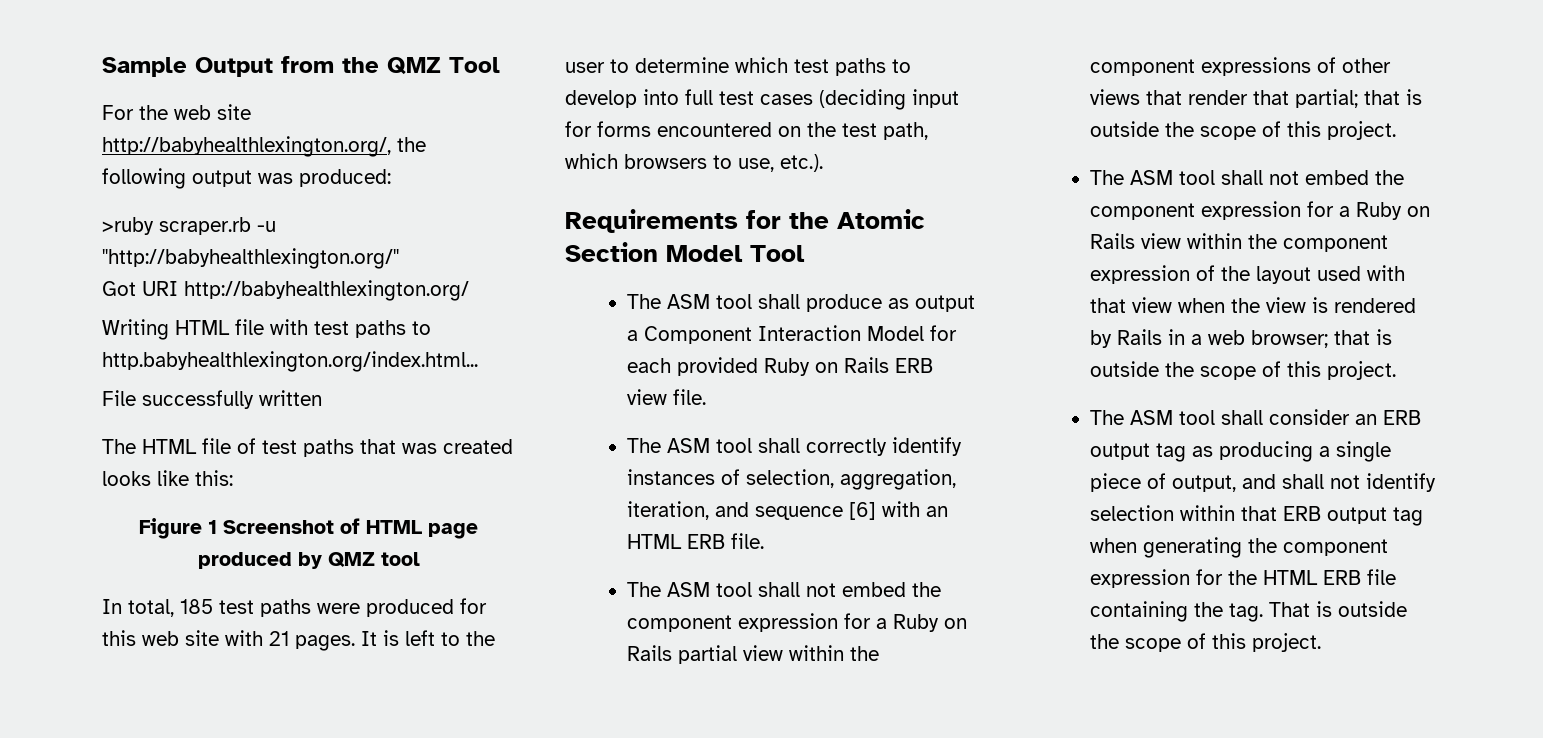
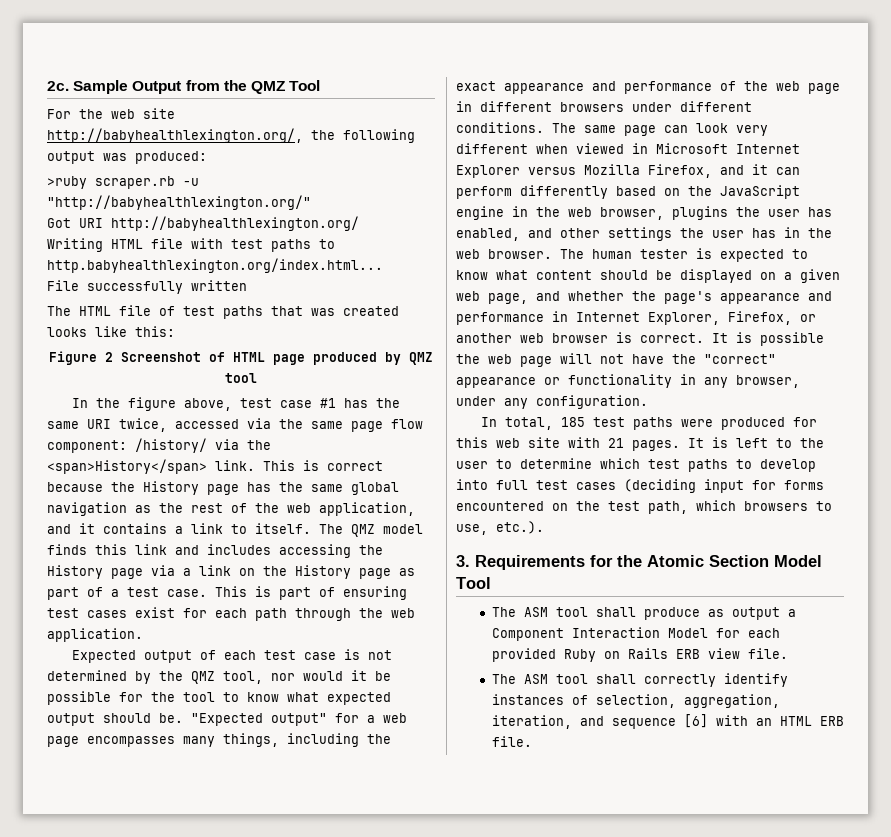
+ 2c.
- Figure 1 Screenshot of HTML page produced by QMZ tool
+ Figure 2 Screenshot of HTML page produced by QMZ tool
+ In the figure above, test case #1 has the same URI twice, accessed via the same page flow component: /history/ via the <span>History</span> link. This is correct because the History page has the same global navigation as the rest of the web application, and it contains a link to itself. The QMZ model finds this link and includes accessing the History page via a link on the History page as part of a test case. This is part of ensuring test cases exist for each path through the web application.
+ Expected output of each test case is not determined by the QMZ tool, nor would it be possible for the tool to know what expected output should be. "Expected output" for a web page encompasses many things, including the exact appearance and performance of the web page in different browsers under different conditions. The same page can look very different when viewed in Microsoft Internet Explorer versus Mozilla Firefox, and it can perform differently based on the JavaScript engine in the web browser, plugins the user has enabled, and other settings the user has in the web browser. The human tester is expected to know what content should be displayed on a given web page, and whether the page's appearance and performance in Internet Explorer, Firefox, or another web browser is correct. It is possible the web page will not have the "correct" appearance or functionality in any browser, under any configuration.
- Requirements for the Atomic Section Model Tool
+ 3. Requirements for the Atomic Section Model Tool
- The ASM tool shall not embed the component expression for a Ruby on Rails partial view within the component expressions of other views that render that partial; that is outside the scope of this project.
- The ASM tool shall not embed the component expression for a Ruby on Rails view within the component expression of the layout used with that view when the view is rendered by Rails in a web browser; that is outside the scope of this project.
- The ASM tool shall consider an ERB output tag as producing a single piece of output, and shall not identify selection within that ERB output tag when generating the component expression for the HTML ERB file containing the tag. That is outside the scope of this project.

